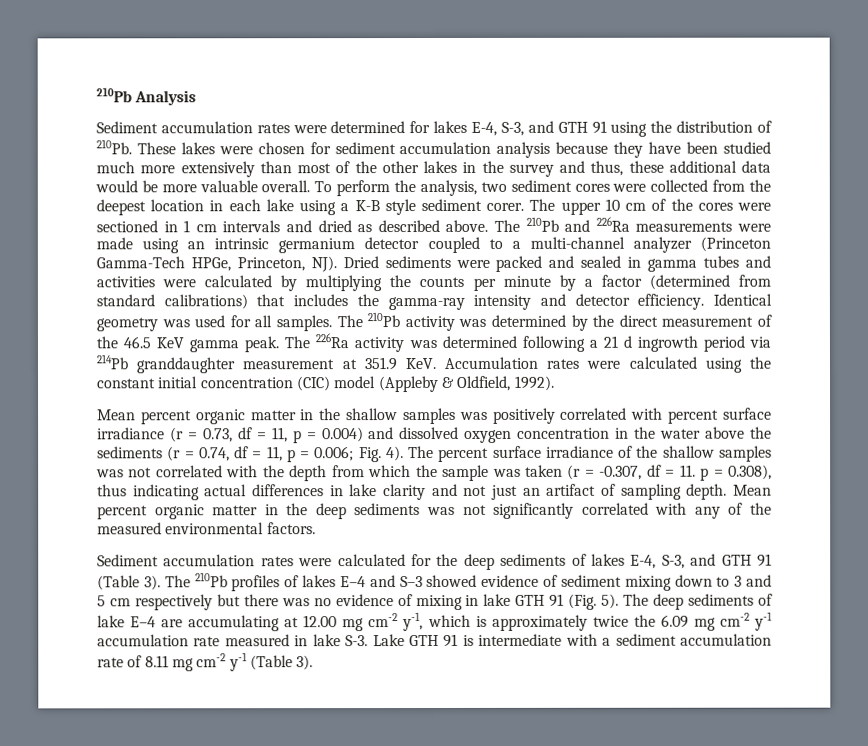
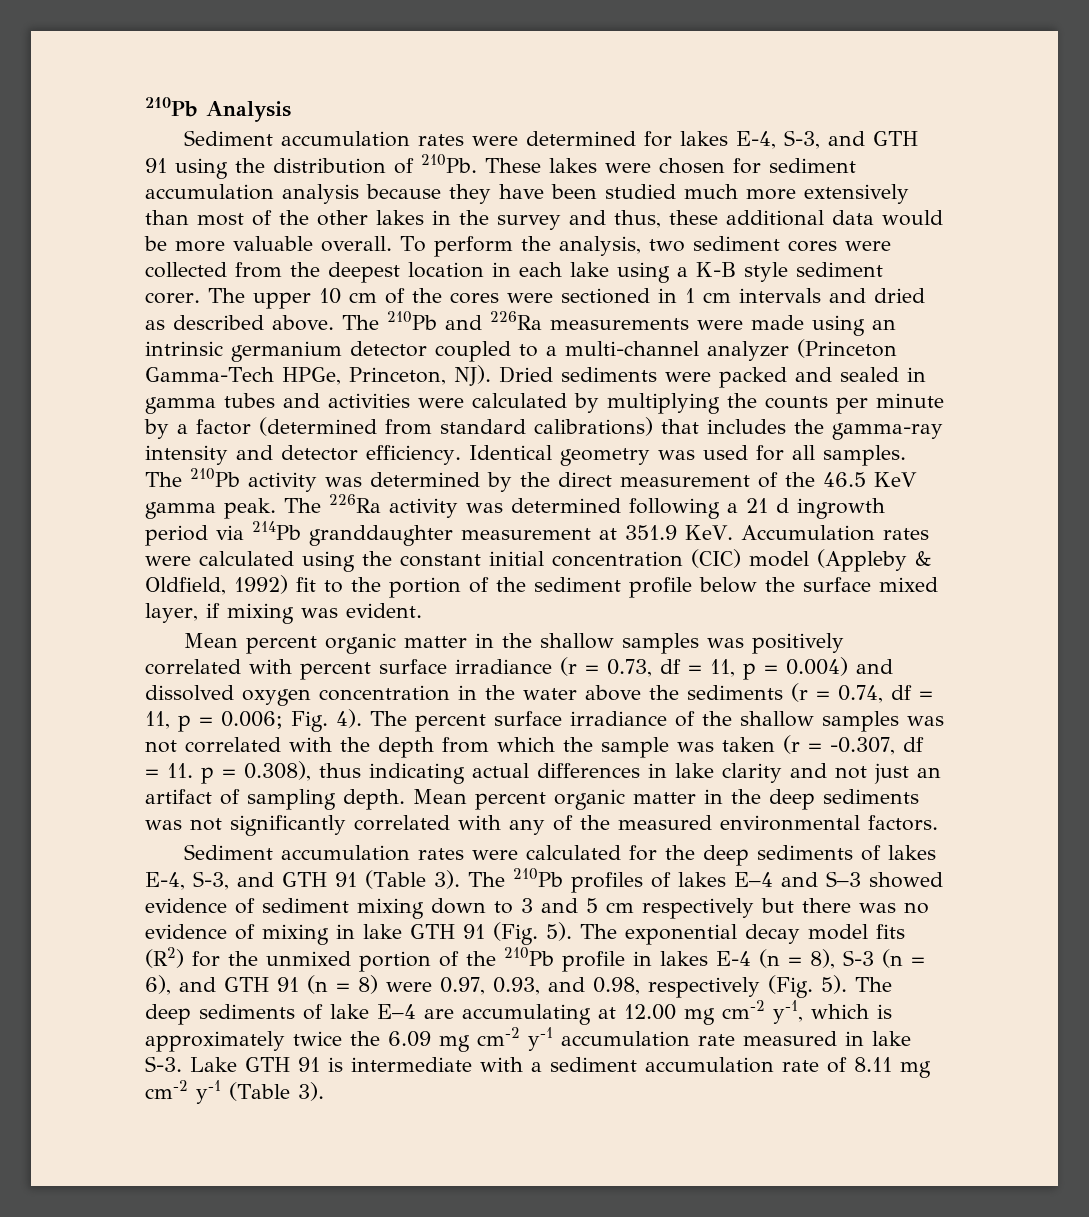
- The 226Ra activity was determined following a 21 d ingrowth period via 214Pb granddaughter measurement at 351.9 KeV. Accumulation rates were calculated using the constant initial concentration (CIC) model (Appleby & Oldfield, 1992).
+ The 226Ra activity was determined following a 21 d ingrowth period via 214Pb granddaughter measurement at 351.9 KeV. Accumulation rates were calculated using the constant initial concentration (CIC) model (Appleby & Oldfield, 1992) fit to the portion of the sediment profile below the surface mixed layer, if mixing was evident.
- The deep sediments of lake E–4 are accumulating at 12.00 mg cm-2 y-1, which is approximately twice the 6.09 mg cm-2 y-1 accumulation rate measured in lake S-3. Lake GTH 91 is intermediate with a sediment accumulation rate of 8.11 mg cm-2 y-1 (Table 3).
+ The exponential decay model fits (R2) for the unmixed portion of the 210Pb profile in lakes E-4 (n = 8), S-3 (n = 6), and GTH 91 (n = 8) were 0.97, 0.93, and 0.98, respectively (Fig. 5). The deep sediments of lake E–4 are accumulating at 12.00 mg cm-2 y-1, which is approximately twice the 6.09 mg cm-2 y-1 accumulation rate measured in lake S-3. Lake GTH 91 is intermediate with a sediment accumulation rate of 8.11 mg cm-2 y-1 (Table 3).

